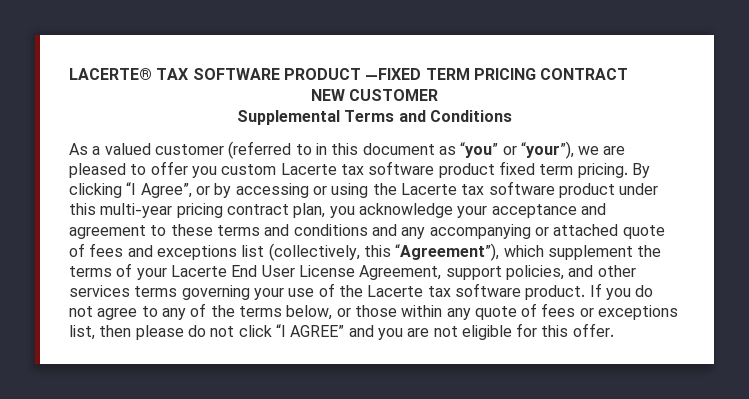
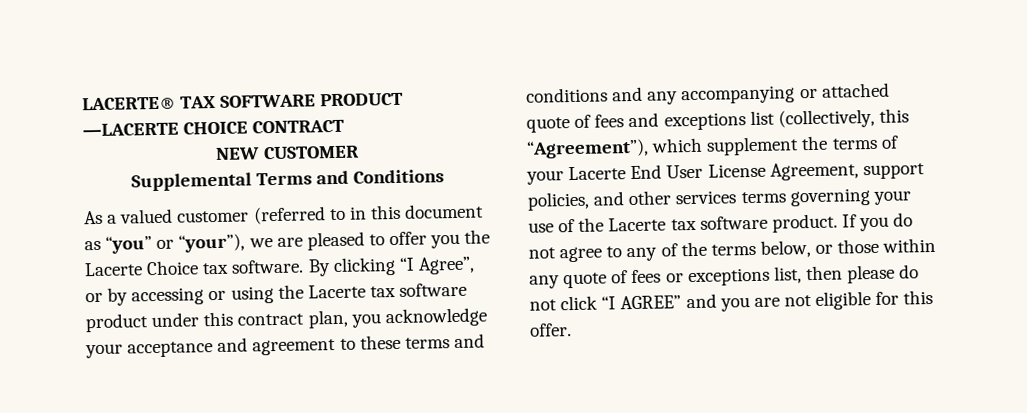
- LACERTE® TAX SOFTWARE PRODUCT —FIXED TERM PRICING CONTRACT
+ LACERTE® TAX SOFTWARE PRODUCT —LACERTE CHOICE CONTRACT
- As a valued customer (referred to in this document as “you” or “your”), we are pleased to offer you custom Lacerte tax software product fixed term pricing.
+ As a valued customer (referred to in this document as “you” or “your”), we are pleased to offer you the Lacerte Choice tax software.
- By clicking “I Agree”, or by accessing or using the Lacerte tax software product under this multi-year pricing contract plan, you acknowledge your acceptance and agreement to these terms and conditions and any accompanying or attached quote of fees and exceptions list (collectively, this “Agreement”), which supplement the terms of your Lacerte End User License Agreement, support policies, and other services terms governing your use of the Lacerte tax software product.
+ By clicking “I Agree”, or by accessing or using the Lacerte tax software product under this contract plan, you acknowledge your acceptance and agreement to these terms and conditions and any accompanying or attached quote of fees and exceptions list (collectively, this “Agreement”), which supplement the terms of your Lacerte End User License Agreement, support policies, and other services terms governing your use of the Lacerte tax software product.

